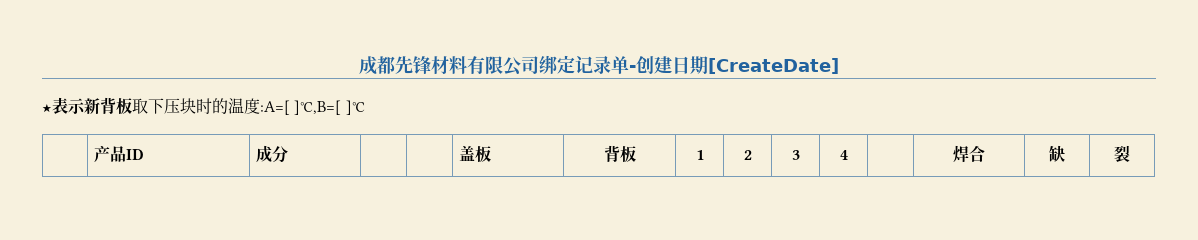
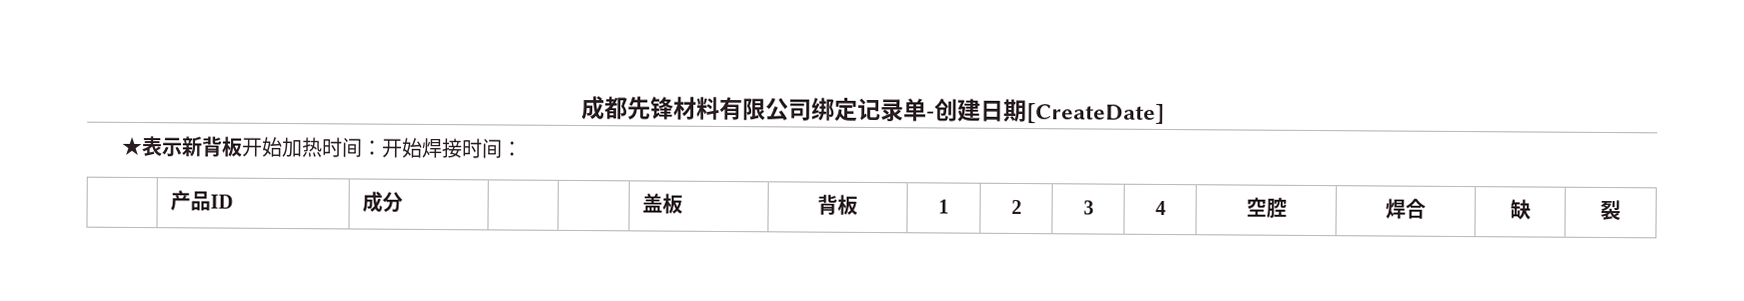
- ★表示新背板取下压块时的温度:A=[ ]℃,B=[ ]℃
+ ★表示新背板开始加热时间：开始焊接时间：
- | 产品ID | 成分 | | | 盖板 | 背板 | 1 | 2 | 3 | 4 | | 焊合 | 缺 | 裂
+ | 产品ID | 成分 | | | 盖板 | 背板 | 1 | 2 | 3 | 4 | 空腔 | 焊合 | 缺 | 裂

